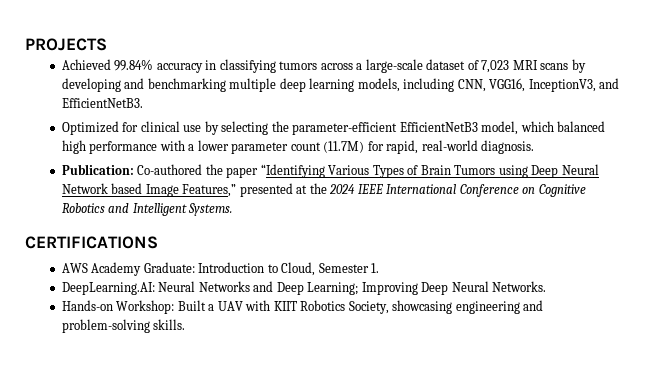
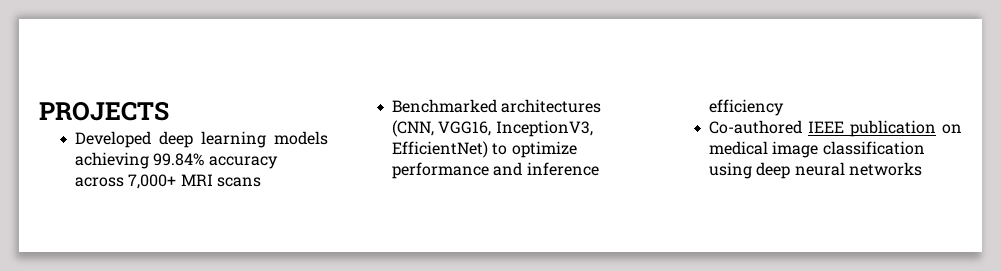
- Achieved 99.84% accuracy in classifying tumors across a large-scale dataset of 7,023 MRI scans by developing and benchmarking multiple deep learning models, including CNN, VGG16, InceptionV3, and EfficientNetB3.
- Optimized for clinical use by selecting the parameter-efficient EfficientNetB3 model, which balanced high performance with a lower parameter count (11.7M) for rapid, real-world diagnosis.
- Publication: Co-authored the paper “Identifying Various Types of Brain Tumors using Deep Neural Network based Image Features,” presented at the 2024 IEEE International Conference on Cognitive Robotics and Intelligent Systems.
- CERTIFICATIONS
- AWS Academy Graduate: Introduction to Cloud, Semester 1.
- DeepLearning.AI: Neural Networks and Deep Learning; Improving Deep Neural Networks.
- Hands-on Workshop: Built a UAV with KIIT Robotics Society, showcasing engineering and problem-solving skills.
+ Developed deep learning models achieving 99.84% accuracy across 7,000+ MRI scans
+ Benchmarked architectures (CNN, VGG16, InceptionV3, EfficientNet) to optimize performance and inference efficiency
+ Co-authored IEEE publication on medical image classification using deep neural networks

